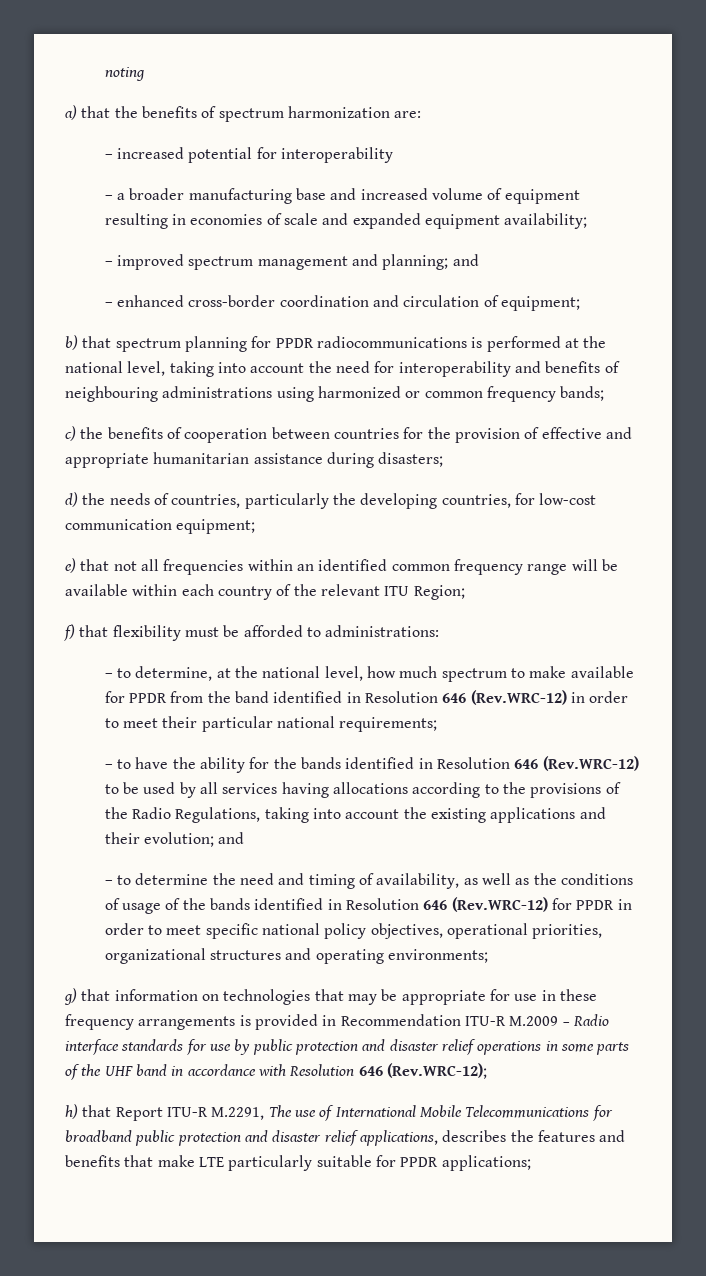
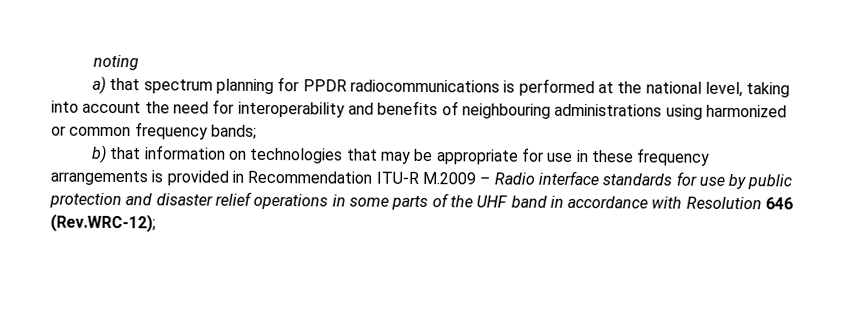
- a) that the benefits of spectrum harmonization are:
- – increased potential for interoperability
- – a broader manufacturing base and increased volume of equipment resulting in economies of scale and expanded equipment availability;
- – improved spectrum management and planning; and
- – enhanced cross-border coordination and circulation of equipment;
- b) that spectrum planning for PPDR radiocommunications is performed at the national level, taking into account the need for interoperability and benefits of neighbouring administrations using harmonized or common frequency bands;
+ a) that spectrum planning for PPDR radiocommunications is performed at the national level, taking into account the need for interoperability and benefits of neighbouring administrations using harmonized or common frequency bands;
- c) the benefits of cooperation between countries for the provision of effective and appropriate humanitarian assistance during disasters;
- d) the needs of countries, particularly the developing countries, for low-cost communication equipment;
- e) that not all frequencies within an identified common frequency range will be available within each country of the relevant ITU Region;
- f) that flexibility must be afforded to administrations:
- – to determine, at the national level, how much spectrum to make available for PPDR from the band identified in Resolution 646 (Rev.WRC-12) in order to meet their particular national requirements;
- – to have the ability for the bands identified in Resolution 646 (Rev.WRC-12) to be used by all services having allocations according to the provisions of the Radio Regulations, taking into account the existing applications and their evolution; and
- – to determine the need and timing of availability, as well as the conditions of usage of the bands identified in Resolution 646 (Rev.WRC-12) for PPDR in order to meet specific national policy objectives, operational priorities, organizational structures and operating environments;
- g) that information on technologies that may be appropriate for use in these frequency arrangements is provided in Recommendation ITU-R M.2009 – Radio interface standards for use by public protection and disaster relief operations in some parts of the UHF band in accordance with Resolution 646 (Rev.WRC-12);
+ b) that information on technologies that may be appropriate for use in these frequency arrangements is provided in Recommendation ITU-R M.2009 – Radio interface standards for use by public protection and disaster relief operations in some parts of the UHF band in accordance with Resolution 646 (Rev.WRC-12);
- h) that Report ITU-R M.2291, The use of International Mobile Telecommunications for broadband public protection and disaster relief applications, describes the features and benefits that make LTE particularly suitable for PPDR applications;

